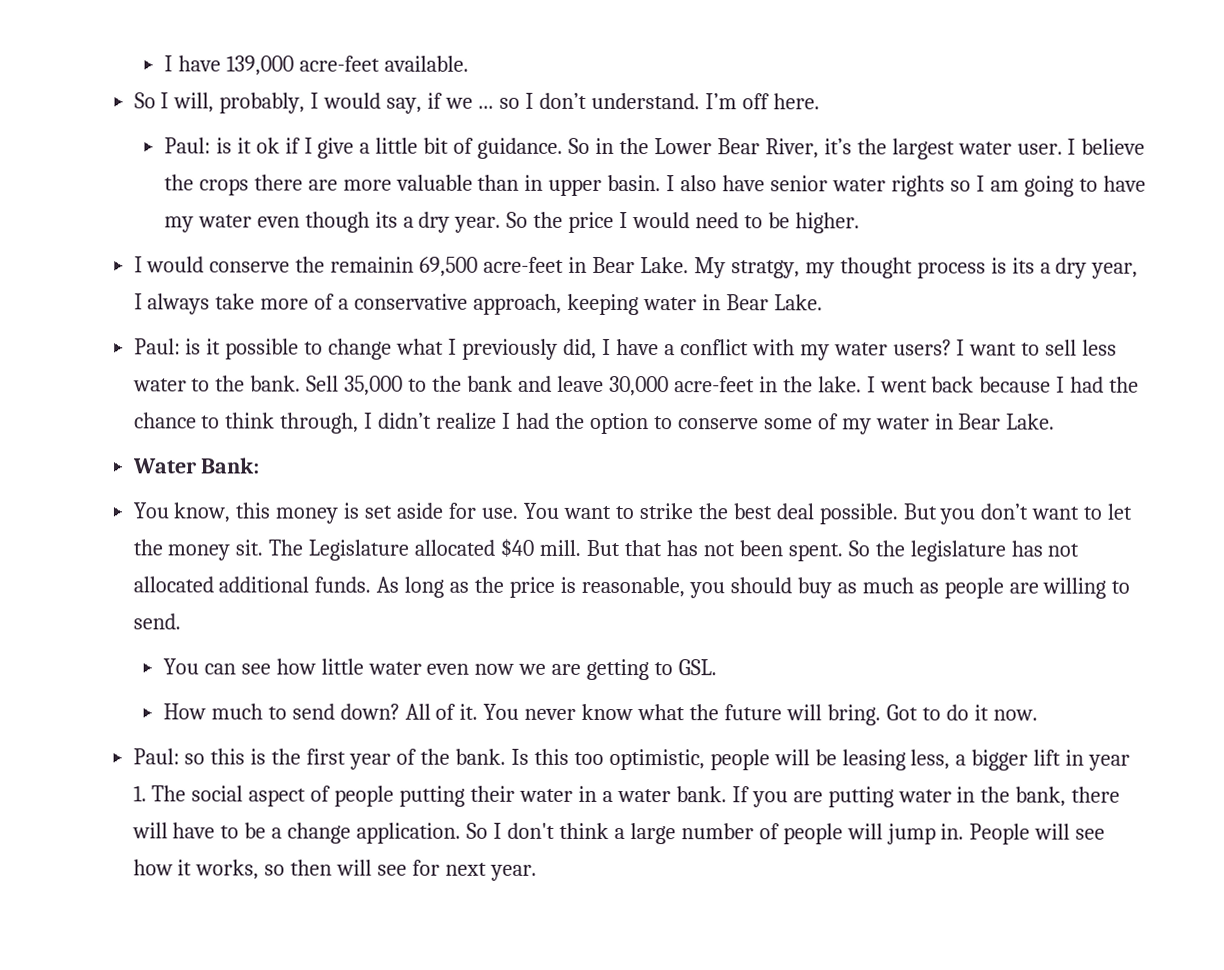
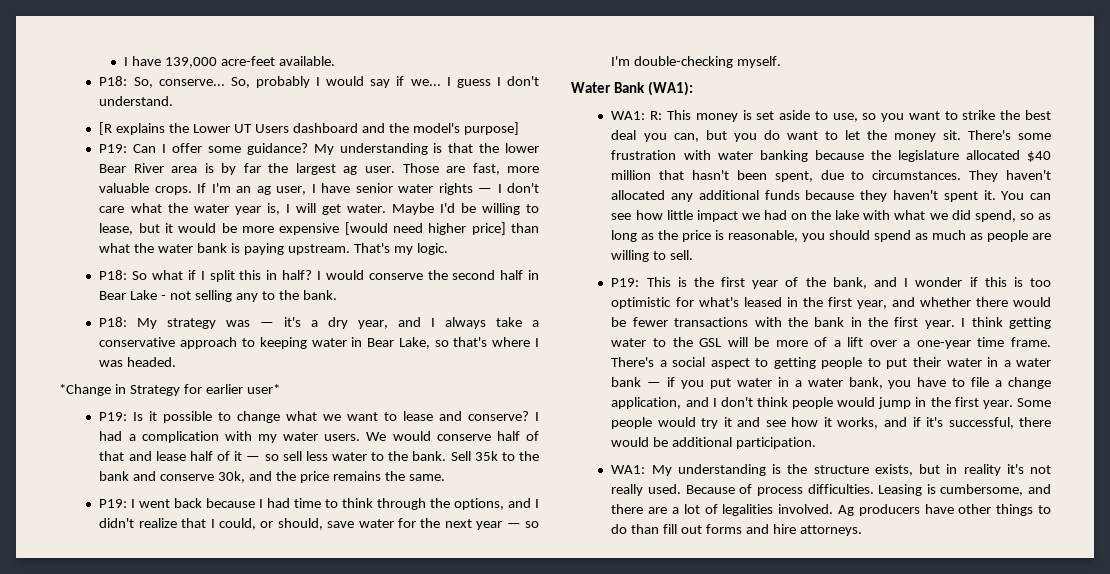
- So I will, probably, I would say, if we ... so I don’t understand. I’m off here.
- Paul: is it ok if I give a little bit of guidance. So in the Lower Bear River, it’s the largest water user. I believe the crops there are more valuable than in upper basin. I also have senior water rights so I am going to have my water even though its a dry year. So the price I would need to be higher.
- I would conserve the remainin 69,500 acre-feet in Bear Lake. My stratgy, my thought process is its a dry year, I always take more of a conservative approach, keeping water in Bear Lake.
- Paul: is it possible to change what I previously did, I have a conflict with my water users? I want to sell less water to the bank.
+ P18: So, conserve... So, probably I would say if we... I guess I don't understand.
+ [R explains the Lower UT Users dashboard and the model's purpose]
+ P19: Can I offer some guidance? My understanding is that the lower Bear River area is by far the largest ag user. Those are fast, more valuable crops. If I'm an ag user, I have senior water rights — I don't care what the water year is, I will get water. Maybe I'd be willing to lease, but it would be more expensive [would need higher price] than what the water bank is paying upstream. That's my logic.
+ P18: So what if I split this in half? I would conserve the second half in Bear Lake - not selling any to the bank.
+ P18: My strategy was — it's a dry year, and I always take a conservative approach to keeping water in Bear Lake, so that's where I was headed.
+ *Change in Strategy for earlier user*
+ P19: Is it possible to change what we want to lease and conserve? I had a complication with my water users. We would conserve half of that and lease half of it — so sell less water to the bank.
- Sell 35,000 to the bank and leave 30,000 acre-feet in the lake. I went back because I had the chance to think through, I didn’t realize I had the option to conserve some of my water in Bear Lake.
- Water Bank:
- You know, this money is set aside for use. You want to strike the best deal possible. But you don’t want to let the money sit.
+ Sell 35k to the bank and conserve 30k, and the price remains the same.
+ P19: I went back because I had time to think through the options, and I didn't realize that I could, or should, save water for the next year — so I'm double-checking myself.
+ Water Bank (WA1):
+ WA1: R: This money is set aside to use, so you want to strike the best deal you can, but you do want to let the money sit.
- The Legislature allocated $40 mill. But that has not been spent. So the legislature has not allocated additional funds. As long as the price is reasonable, you should buy as much as people are willing to send.
- You can see how little water even now we are getting to GSL.
- How much to send down? All of it. You never know what the future will bring. Got to do it now.
- Paul: so this is the first year of the bank. Is this too optimistic, people will be leasing less, a bigger lift in year 1. The social aspect of people putting their water in a water bank. If you are putting water in the bank, there will have to be a change application. So I don't think a large number of people will jump in. People will see how it works, so then will see for next year.
+ There's some frustration with water banking because the legislature allocated $40 million that hasn't been spent, due to circumstances. They haven't allocated any additional funds because they haven't spent it. You can see how little impact we had on the lake with what we did spend, so as long as the price is reasonable, you should spend as much as people are willing to sell.
+ P19: This is the first year of the bank, and I wonder if this is too optimistic for what's leased in the first year, and whether there would be fewer transactions with the bank in the first year. I think getting water to the GSL will be more of a lift over a one-year time frame. There's a social aspect to getting people to put their water in a water bank — if you put water in a water bank, you have to file a change application, and I don't think people would jump in the first year. Some people would try it and see how it works, and if it's successful, there would be additional participation.
+ WA1: My understanding is the structure exists, but in reality it's not really used. Because of process difficulties. Leasing is cumbersome, and there are a lot of legalities involved. Ag producers have other things to do than fill out forms and hire attorneys.

